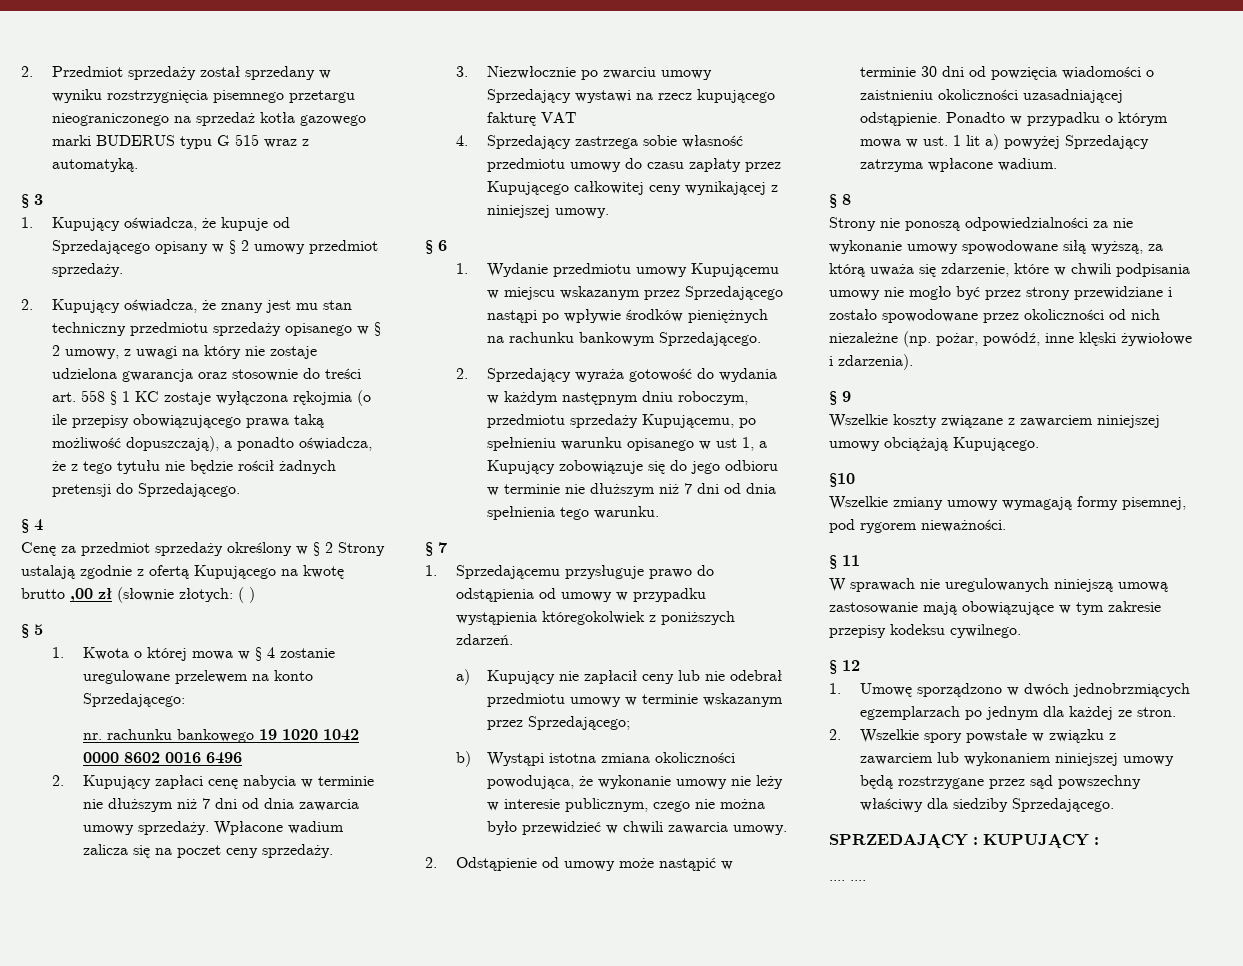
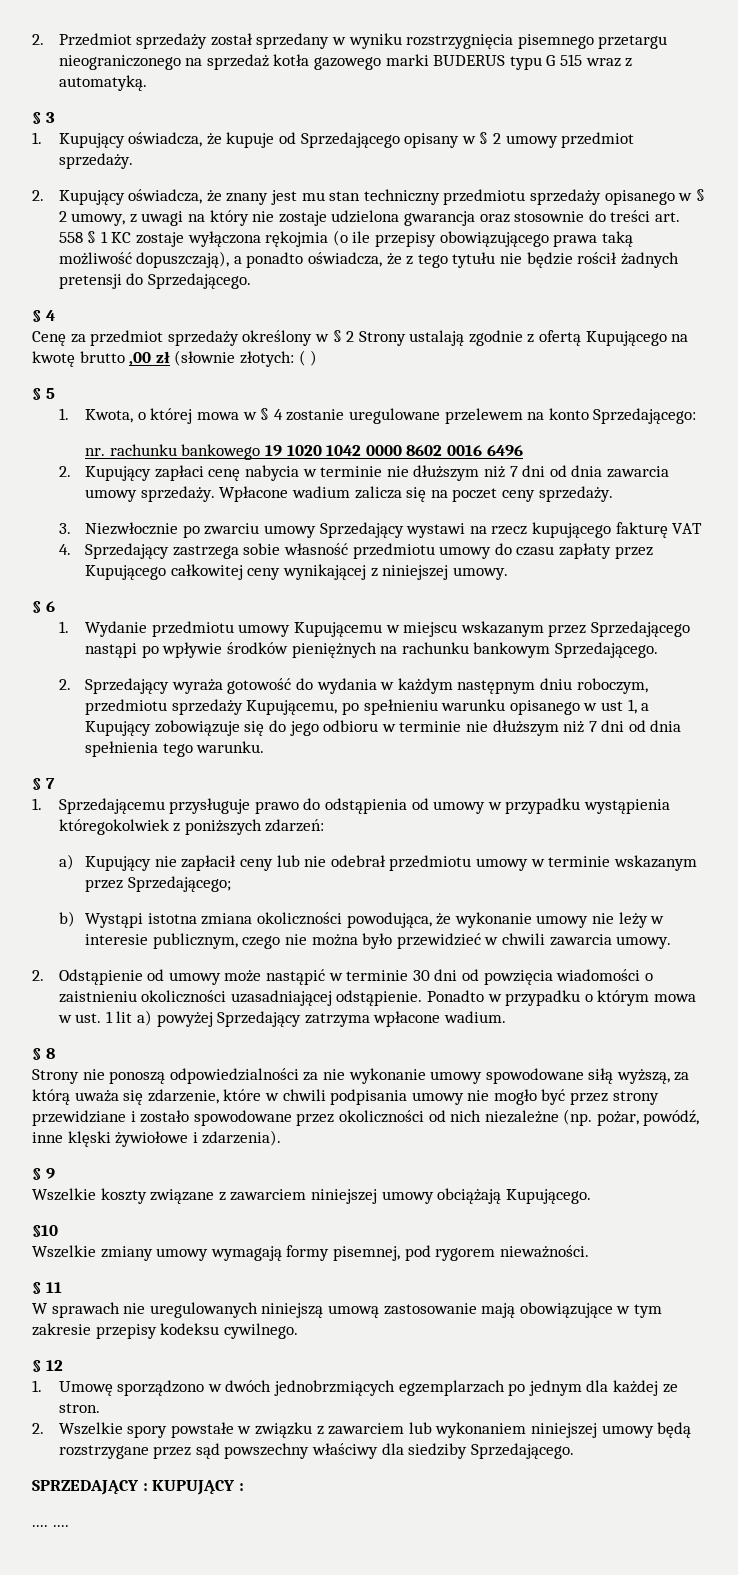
- 1. Kwota o której mowa w § 4 zostanie uregulowane przelewem na konto Sprzedającego:
+ 1. Kwota, o której mowa w § 4 zostanie uregulowane przelewem na konto Sprzedającego:
- 1. Sprzedającemu przysługuje prawo do odstąpienia od umowy w przypadku wystąpienia któregokolwiek z poniższych zdarzeń.
+ 1. Sprzedającemu przysługuje prawo do odstąpienia od umowy w przypadku wystąpienia któregokolwiek z poniższych zdarzeń:

